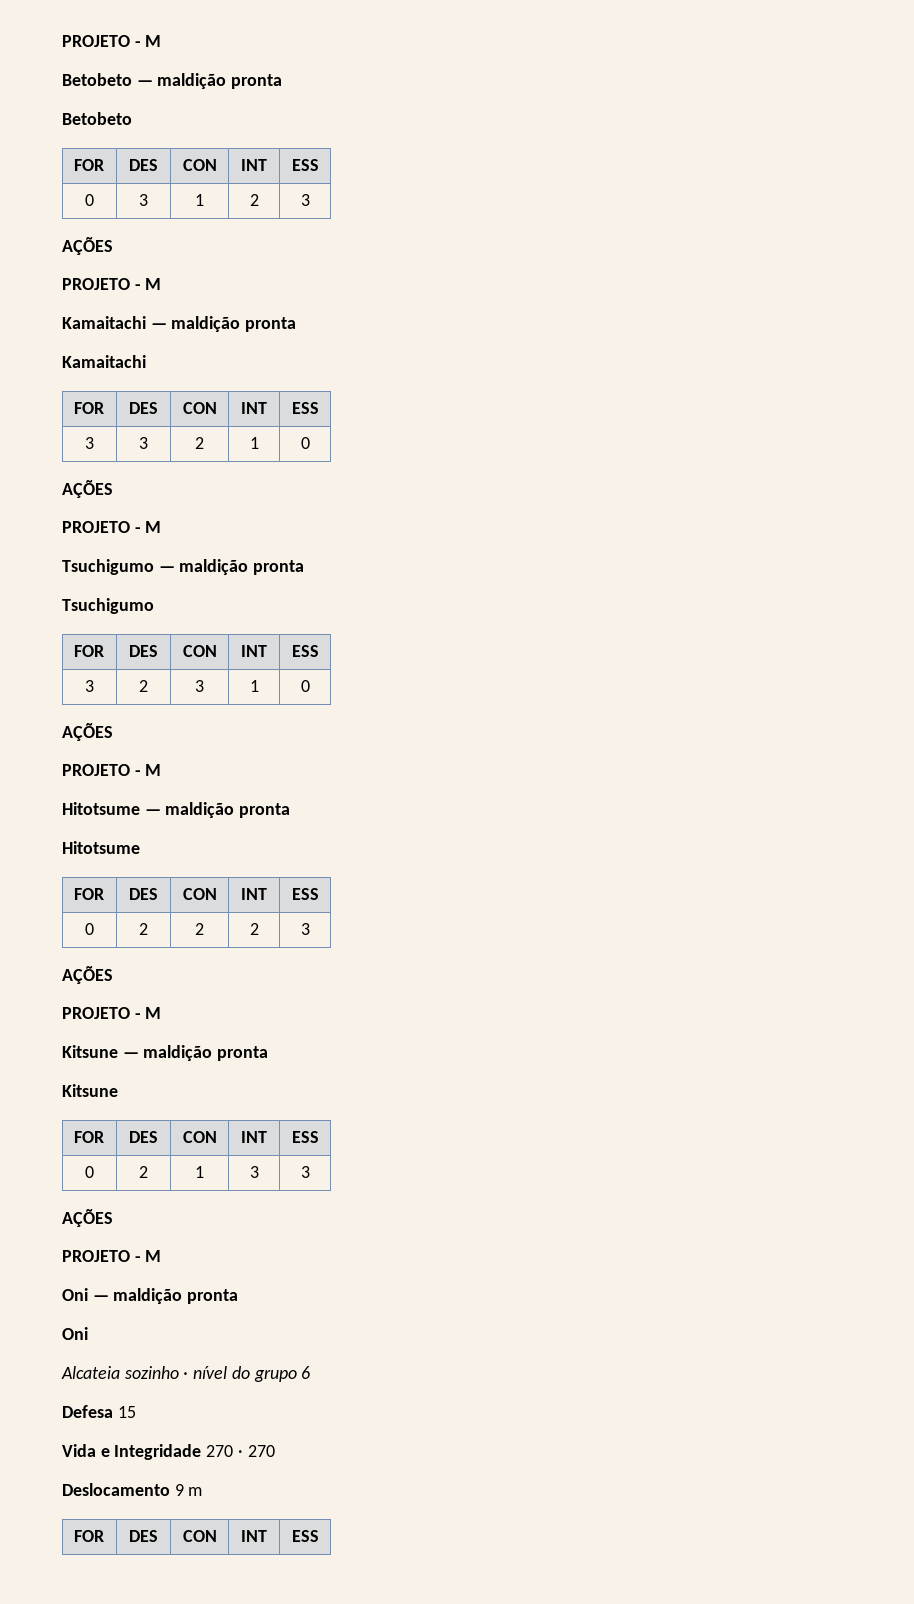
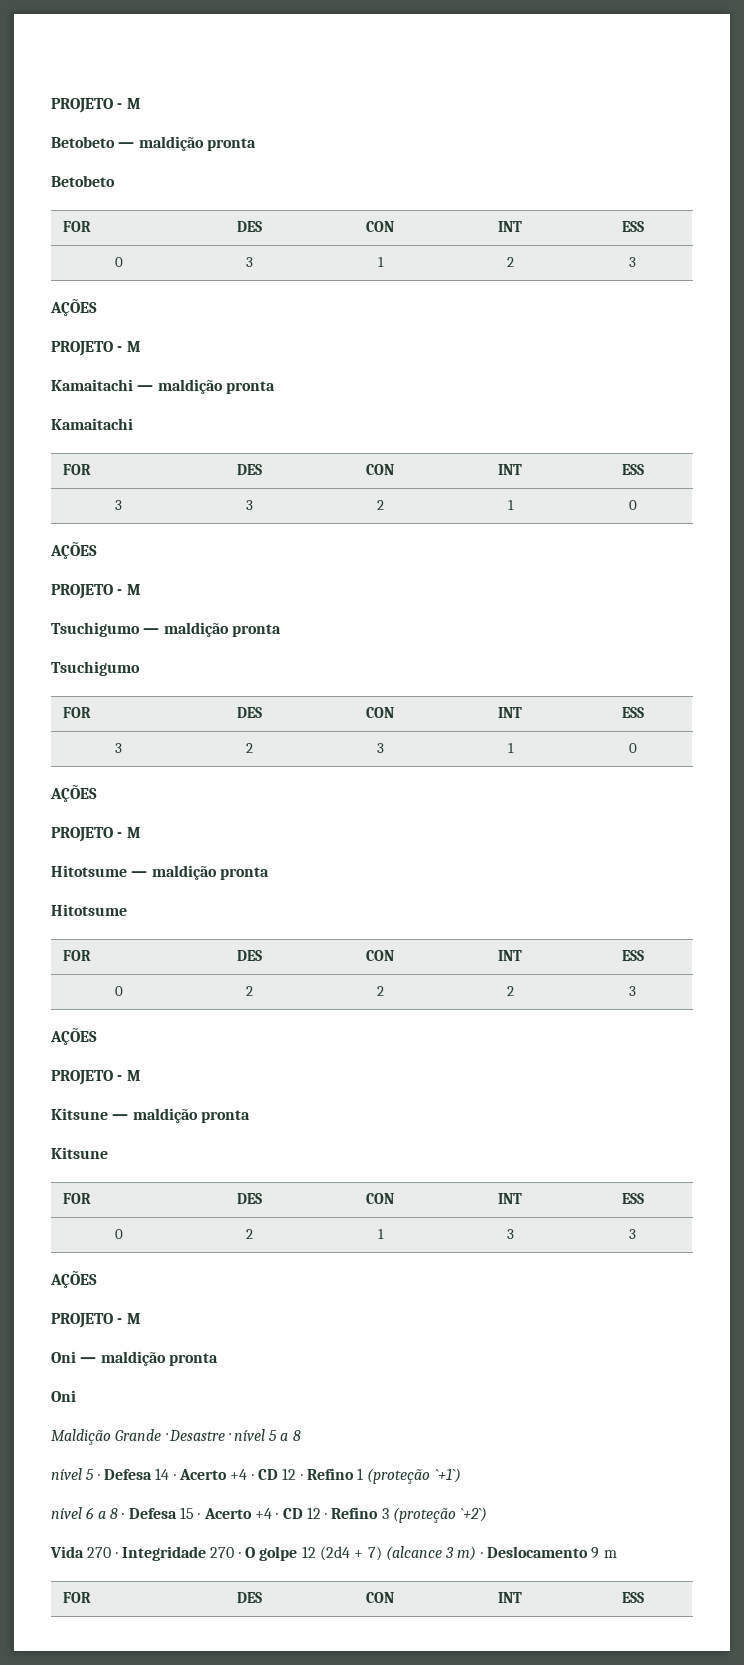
- Alcateia sozinho · nível do grupo 6
- Defesa 15
+ Maldição Grande · Desastre · nível 5 a 8
+ nível 5 · Defesa 14 · Acerto +4 · CD 12 · Refino 1 (proteção `+1`)
+ nível 6 a 8 · Defesa 15 · Acerto +4 · CD 12 · Refino 3 (proteção `+2`)
- Vida e Integridade 270 · 270
- Deslocamento 9 m
+ Vida 270 · Integridade 270 · O golpe 12 (2d4 + 7) (alcance 3 m) · Deslocamento 9 m

